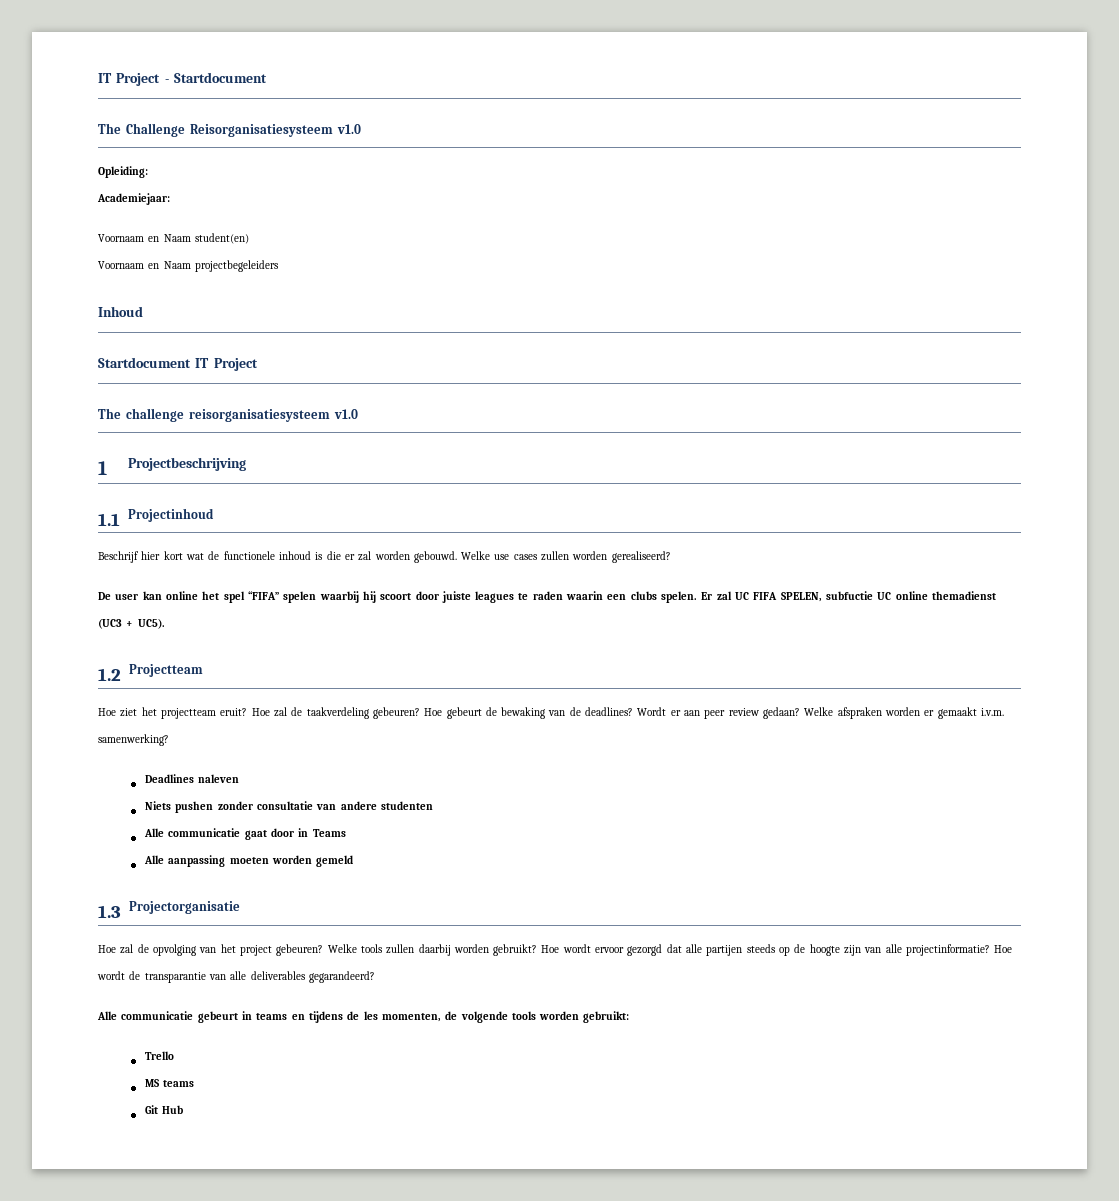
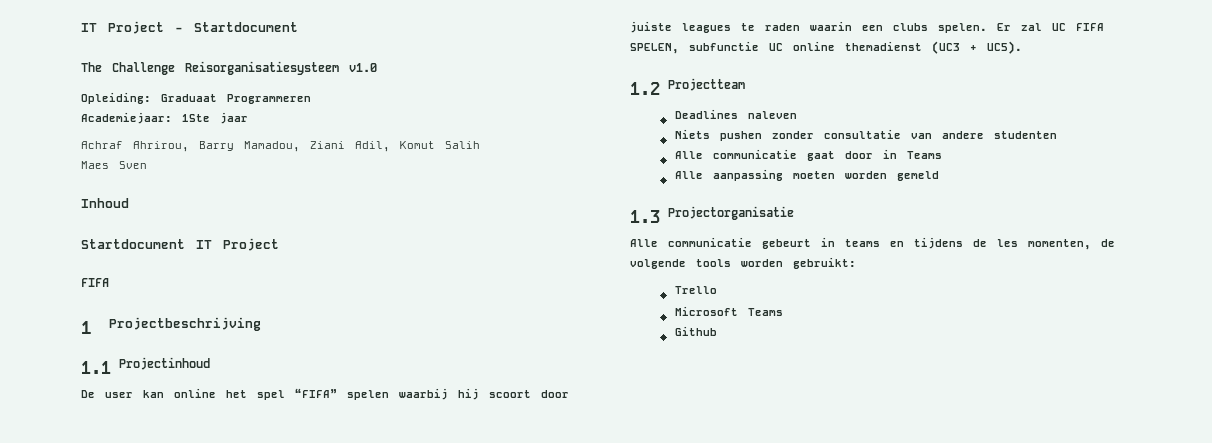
- Opleiding:
+ Opleiding: Graduaat Programmeren
- Academiejaar:
- Voornaam en Naam student(en)
- Voornaam en Naam projectbegeleiders
+ Academiejaar: 1Ste jaar
+ Achraf Ahrirou, Barry Mamadou, Ziani Adil, Komut Salih
+ Maes Sven
  Startdocument IT Project
- The challenge reisorganisatiesysteem v1.0
+ FIFA
- Beschrijf hier kort wat de functionele inhoud is die er zal worden gebouwd. Welke use cases zullen worden gerealiseerd?
- Er zal UC FIFA SPELEN, subfuctie UC online themadienst (UC3 + UC5).
+ Er zal UC FIFA SPELEN, subfunctie UC online themadienst (UC3 + UC5).
- Hoe ziet het projectteam eruit? Hoe zal de taakverdeling gebeuren? Hoe gebeurt de bewaking van de deadlines? Wordt er aan peer review gedaan? Welke afspraken worden er gemaakt i.v.m. samenwerking?
- Hoe zal de opvolging van het project gebeuren? Welke tools zullen daarbij worden gebruikt? Hoe wordt ervoor gezorgd dat alle partijen steeds op de hoogte zijn van alle projectinformatie? Hoe wordt de transparantie van alle deliverables gegarandeerd?
- MS teams
- Git Hub
+ Microsoft Teams
+ Github

